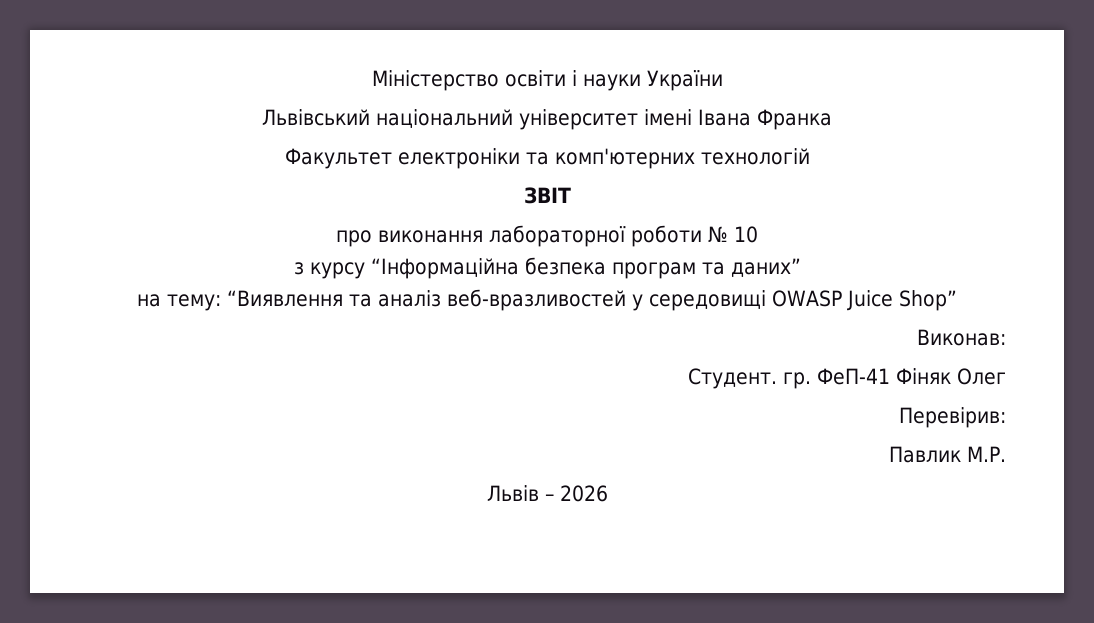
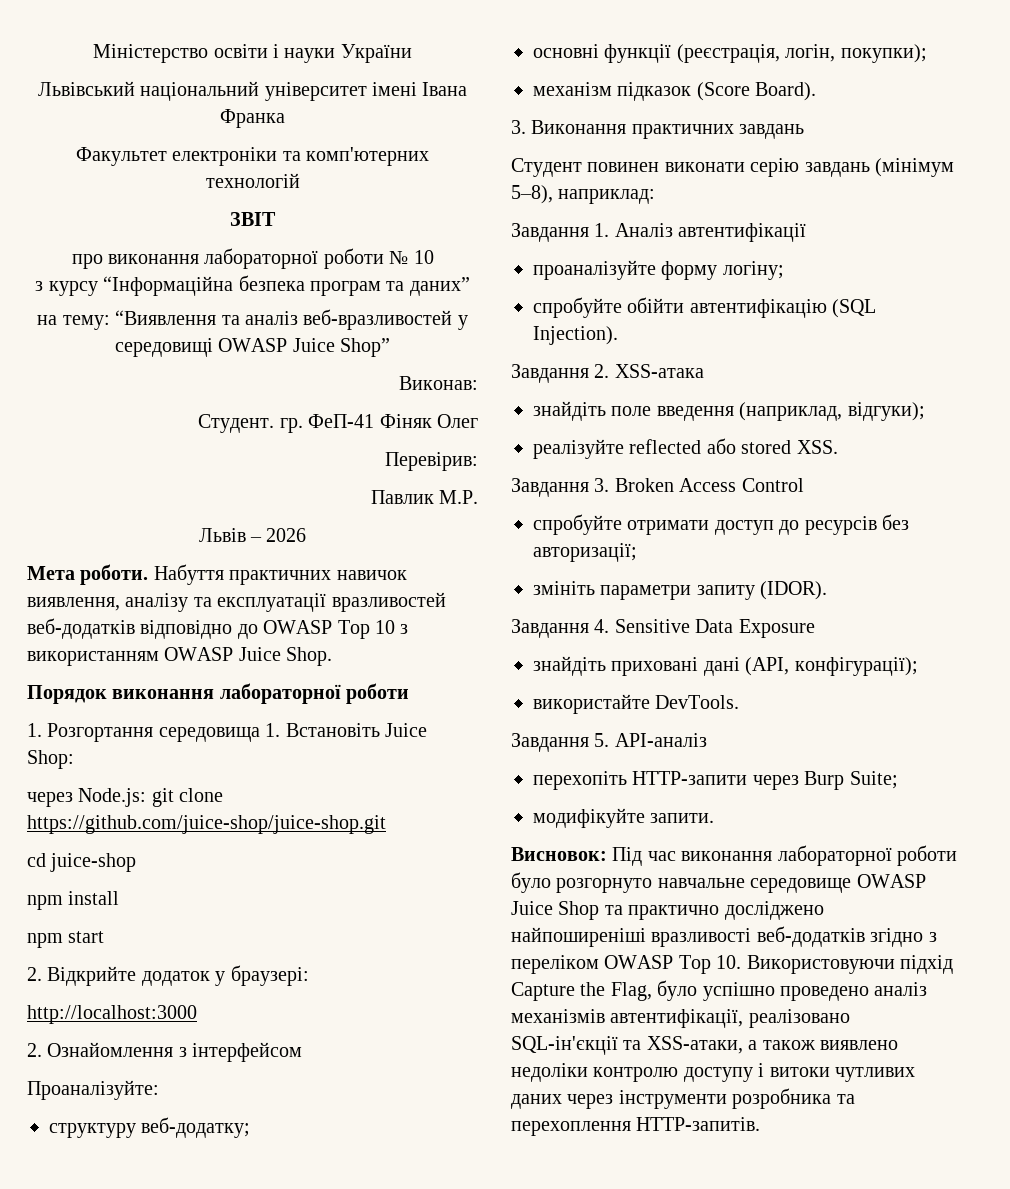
+ Мета роботи. Набуття практичних навичок виявлення, аналізу та експлуатації вразливостей веб-додатків відповідно до OWASP Top 10 з використанням OWASP Juice Shop.
+ Порядок виконання лабораторної роботи
+ 1. Розгортання середовища 1. Встановіть Juice Shop:
+ через Node.js: git clone https://github.com/juice-shop/juice-shop.git
+ cd juice-shop
+ npm install
+ npm start
+ 2. Відкрийте додаток у браузері:
+ http://localhost:3000
+ 2. Ознайомлення з інтерфейсом
+ Проаналізуйте:
+ структуру веб-додатку;
+ основні функції (реєстрація, логін, покупки);
+ механізм підказок (Score Board).
+ 3. Виконання практичних завдань
+ Студент повинен виконати серію завдань (мінімум 5–8), наприклад:
+ Завдання 1. Аналіз автентифікації
+ проаналізуйте форму логіну;
+ спробуйте обійти автентифікацію (SQL Injection).
+ Завдання 2. XSS-атака
+ знайдіть поле введення (наприклад, відгуки);
+ реалізуйте reflected або stored XSS.
+ Завдання 3. Broken Access Control
+ спробуйте отримати доступ до ресурсів без авторизації;
+ змініть параметри запиту (IDOR).
+ Завдання 4. Sensitive Data Exposure
+ знайдіть приховані дані (API, конфігурації);
+ використайте DevTools.
+ Завдання 5. API-аналіз
+ перехопіть HTTP-запити через Burp Suite;
+ модифікуйте запити.
+ Висновок: Під час виконання лабораторної роботи було розгорнуто навчальне середовище OWASP Juice Shop та практично досліджено найпоширеніші вразливості веб-додатків згідно з переліком OWASP Top 10. Використовуючи підхід Capture the Flag, було успішно проведено аналіз механізмів автентифікації, реалізовано SQL-ін'єкції та XSS-атаки, а також виявлено недоліки контролю доступу і витоки чутливих даних через інструменти розробника та перехоплення HTTP-запитів.

